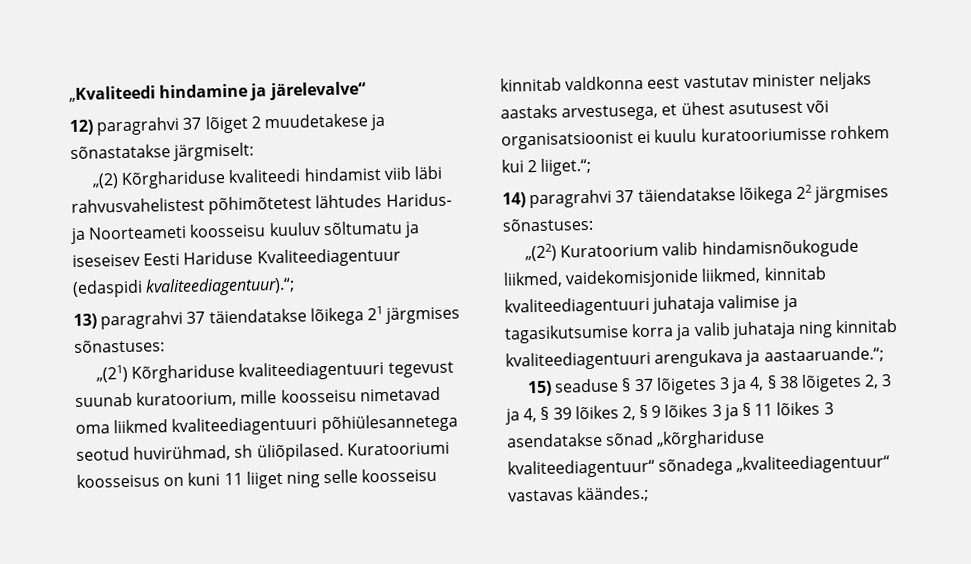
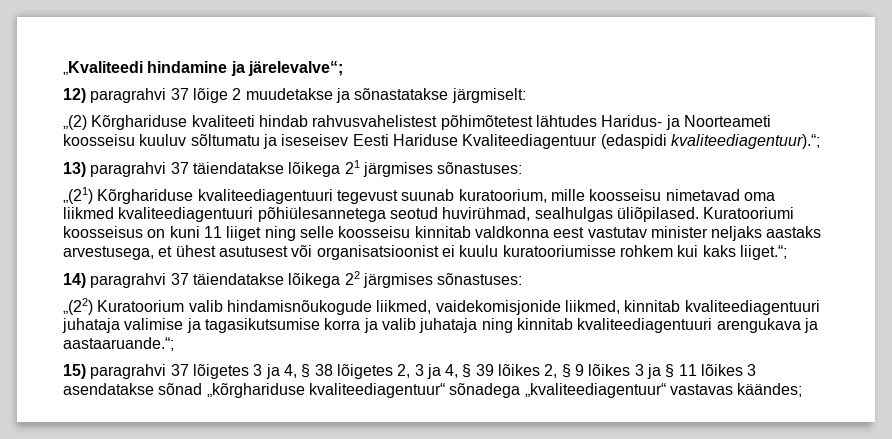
- „Kvaliteedi hindamine ja järelevalve“
+ „Kvaliteedi hindamine ja järelevalve“;
- 12) paragrahvi 37 lõiget 2 muudetakese ja sõnastatakse järgmiselt:
+ 12) paragrahvi 37 lõige 2 muudetakse ja sõnastatakse järgmiselt:
- „(2) Kõrghariduse kvaliteedi hindamist viib läbi rahvusvahelistest põhimõtetest lähtudes Haridus- ja Noorteameti koosseisu kuuluv sõltumatu ja iseseisev Eesti Hariduse Kvaliteediagentuur (edaspidi kvaliteediagentuur).“;
+ „(2) Kõrghariduse kvaliteeti hindab rahvusvahelistest põhimõtetest lähtudes Haridus- ja Noorteameti koosseisu kuuluv sõltumatu ja iseseisev Eesti Hariduse Kvaliteediagentuur (edaspidi kvaliteediagentuur).“;
- „(21) Kõrghariduse kvaliteediagentuuri tegevust suunab kuratoorium, mille koosseisu nimetavad oma liikmed kvaliteediagentuuri põhiülesannetega seotud huvirühmad, sh üliõpilased.
+ „(21) Kõrghariduse kvaliteediagentuuri tegevust suunab kuratoorium, mille koosseisu nimetavad oma liikmed kvaliteediagentuuri põhiülesannetega seotud huvirühmad, sealhulgas üliõpilased.
- Kuratooriumi koosseisus on kuni 11 liiget ning selle koosseisu kinnitab valdkonna eest vastutav minister neljaks aastaks arvestusega, et ühest asutusest või organisatsioonist ei kuulu kuratooriumisse rohkem kui 2 liiget.“;
+ Kuratooriumi koosseisus on kuni 11 liiget ning selle koosseisu kinnitab valdkonna eest vastutav minister neljaks aastaks arvestusega, et ühest asutusest või organisatsioonist ei kuulu kuratooriumisse rohkem kui kaks liiget.“;
- 15) seaduse § 37 lõigetes 3 ja 4, § 38 lõigetes 2, 3 ja 4, § 39 lõikes 2, § 9 lõikes 3 ja § 11 lõikes 3 asendatakse sõnad „kõrghariduse kvaliteediagentuur“ sõnadega „kvaliteediagentuur“ vastavas käändes.;
+ 15) paragrahvi 37 lõigetes 3 ja 4, § 38 lõigetes 2, 3 ja 4, § 39 lõikes 2, § 9 lõikes 3 ja § 11 lõikes 3 asendatakse sõnad „kõrghariduse kvaliteediagentuur“ sõnadega „kvaliteediagentuur“ vastavas käändes;

